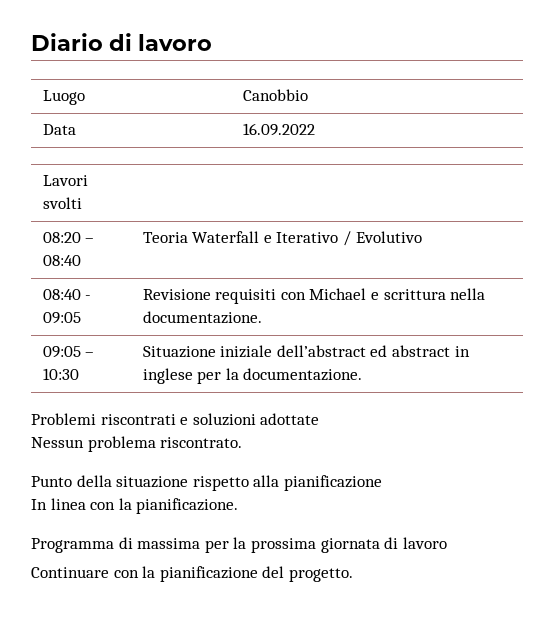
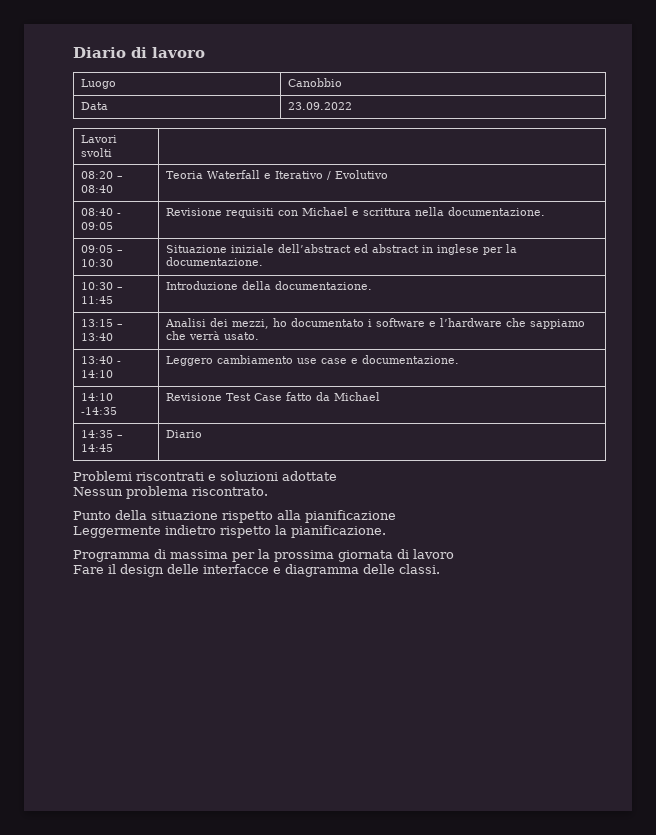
- Data | 16.09.2022
+ Data | 23.09.2022
+ 10:30 – 11:45 | Introduzione della documentazione.
+ 13:15 – 13:40 | Analisi dei mezzi, ho documentato i software e l’hardware che sappiamo che verrà usato.
+ 13:40 - 14:10 | Leggero cambiamento use case e documentazione.
+ 14:10 -14:35 | Revisione Test Case fatto da Michael
+ 14:35 – 14:45 | Diario
- In linea con la pianificazione.
+ Leggermente indietro rispetto la pianificazione.
- Continuare con la pianificazione del progetto.
+ Fare il design delle interfacce e diagramma delle classi.

